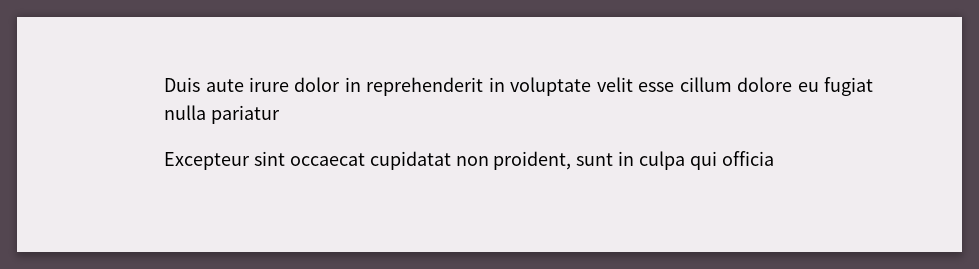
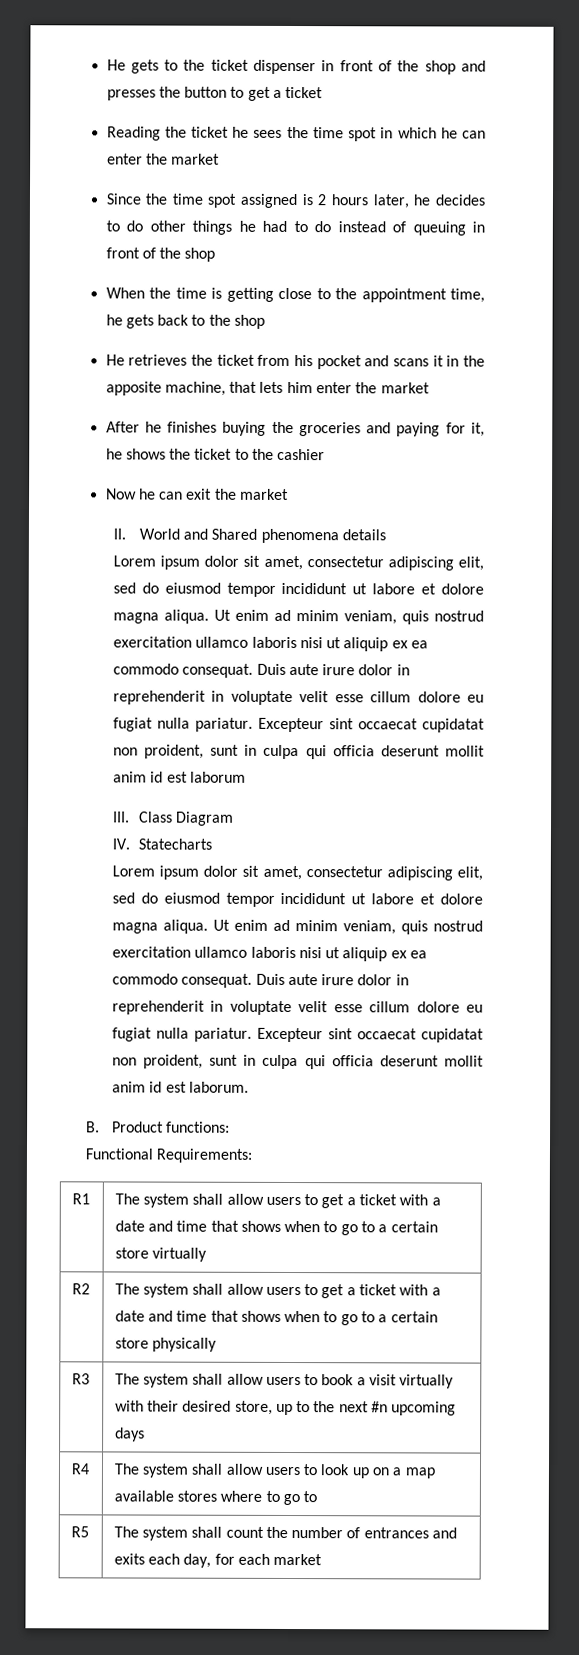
+ He gets to the ticket dispenser in front of the shop and presses the button to get a ticket
+ Reading the ticket he sees the time spot in which he can enter the market
+ Since the time spot assigned is 2 hours later, he decides to do other things he had to do instead of queuing in front of the shop
+ When the time is getting close to the appointment time, he gets back to the shop
+ He retrieves the ticket from his pocket and scans it in the apposite machine, that lets him enter the market
+ After he finishes buying the groceries and paying for it, he shows the ticket to the cashier
+ Now he can exit the market
+ II. World and Shared phenomena details
+ Lorem ipsum dolor sit amet, consectetur adipiscing elit, sed do eiusmod tempor incididunt ut labore et dolore magna aliqua. Ut enim ad minim veniam, quis nostrud exercitation ullamco laboris nisi ut aliquip ex ea commodo consequat.
- Duis aute irure dolor in reprehenderit in voluptate velit esse cillum dolore eu fugiat nulla pariatur
- Excepteur sint occaecat cupidatat non proident, sunt in culpa qui officia
+ Duis aute irure dolor in reprehenderit in voluptate velit esse cillum dolore eu fugiat nulla pariatur. Excepteur sint occaecat cupidatat non proident, sunt in culpa qui officia deserunt mollit anim id est laborum
+ III. Class Diagram
+ IV. Statecharts
+ Lorem ipsum dolor sit amet, consectetur adipiscing elit, sed do eiusmod tempor incididunt ut labore et dolore magna aliqua. Ut enim ad minim veniam, quis nostrud exercitation ullamco laboris nisi ut aliquip ex ea commodo consequat. Duis aute irure dolor in reprehenderit in voluptate velit esse cillum dolore eu fugiat nulla pariatur. Excepteur sint occaecat cupidatat non proident, sunt in culpa qui officia deserunt mollit anim id est laborum.
+ B. Product functions:
+ Functional Requirements:
+ R1 | The system shall allow users to get a ticket with a date and time that shows when to go to a certain store virtually
+ R2 | The system shall allow users to get a ticket with a date and time that shows when to go to a certain store physically
+ R3 | The system shall allow users to book a visit virtually with their desired store, up to the next #n upcoming days
+ R4 | The system shall allow users to look up on a map available stores where to go to
+ R5 | The system shall count the number of entrances and exits each day, for each market

